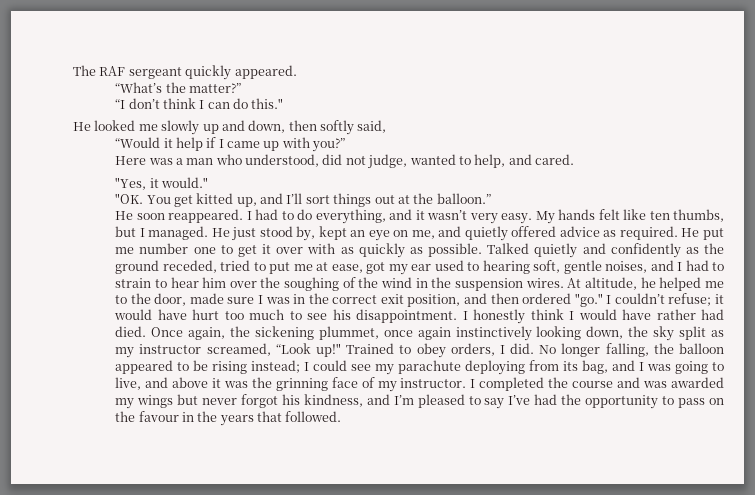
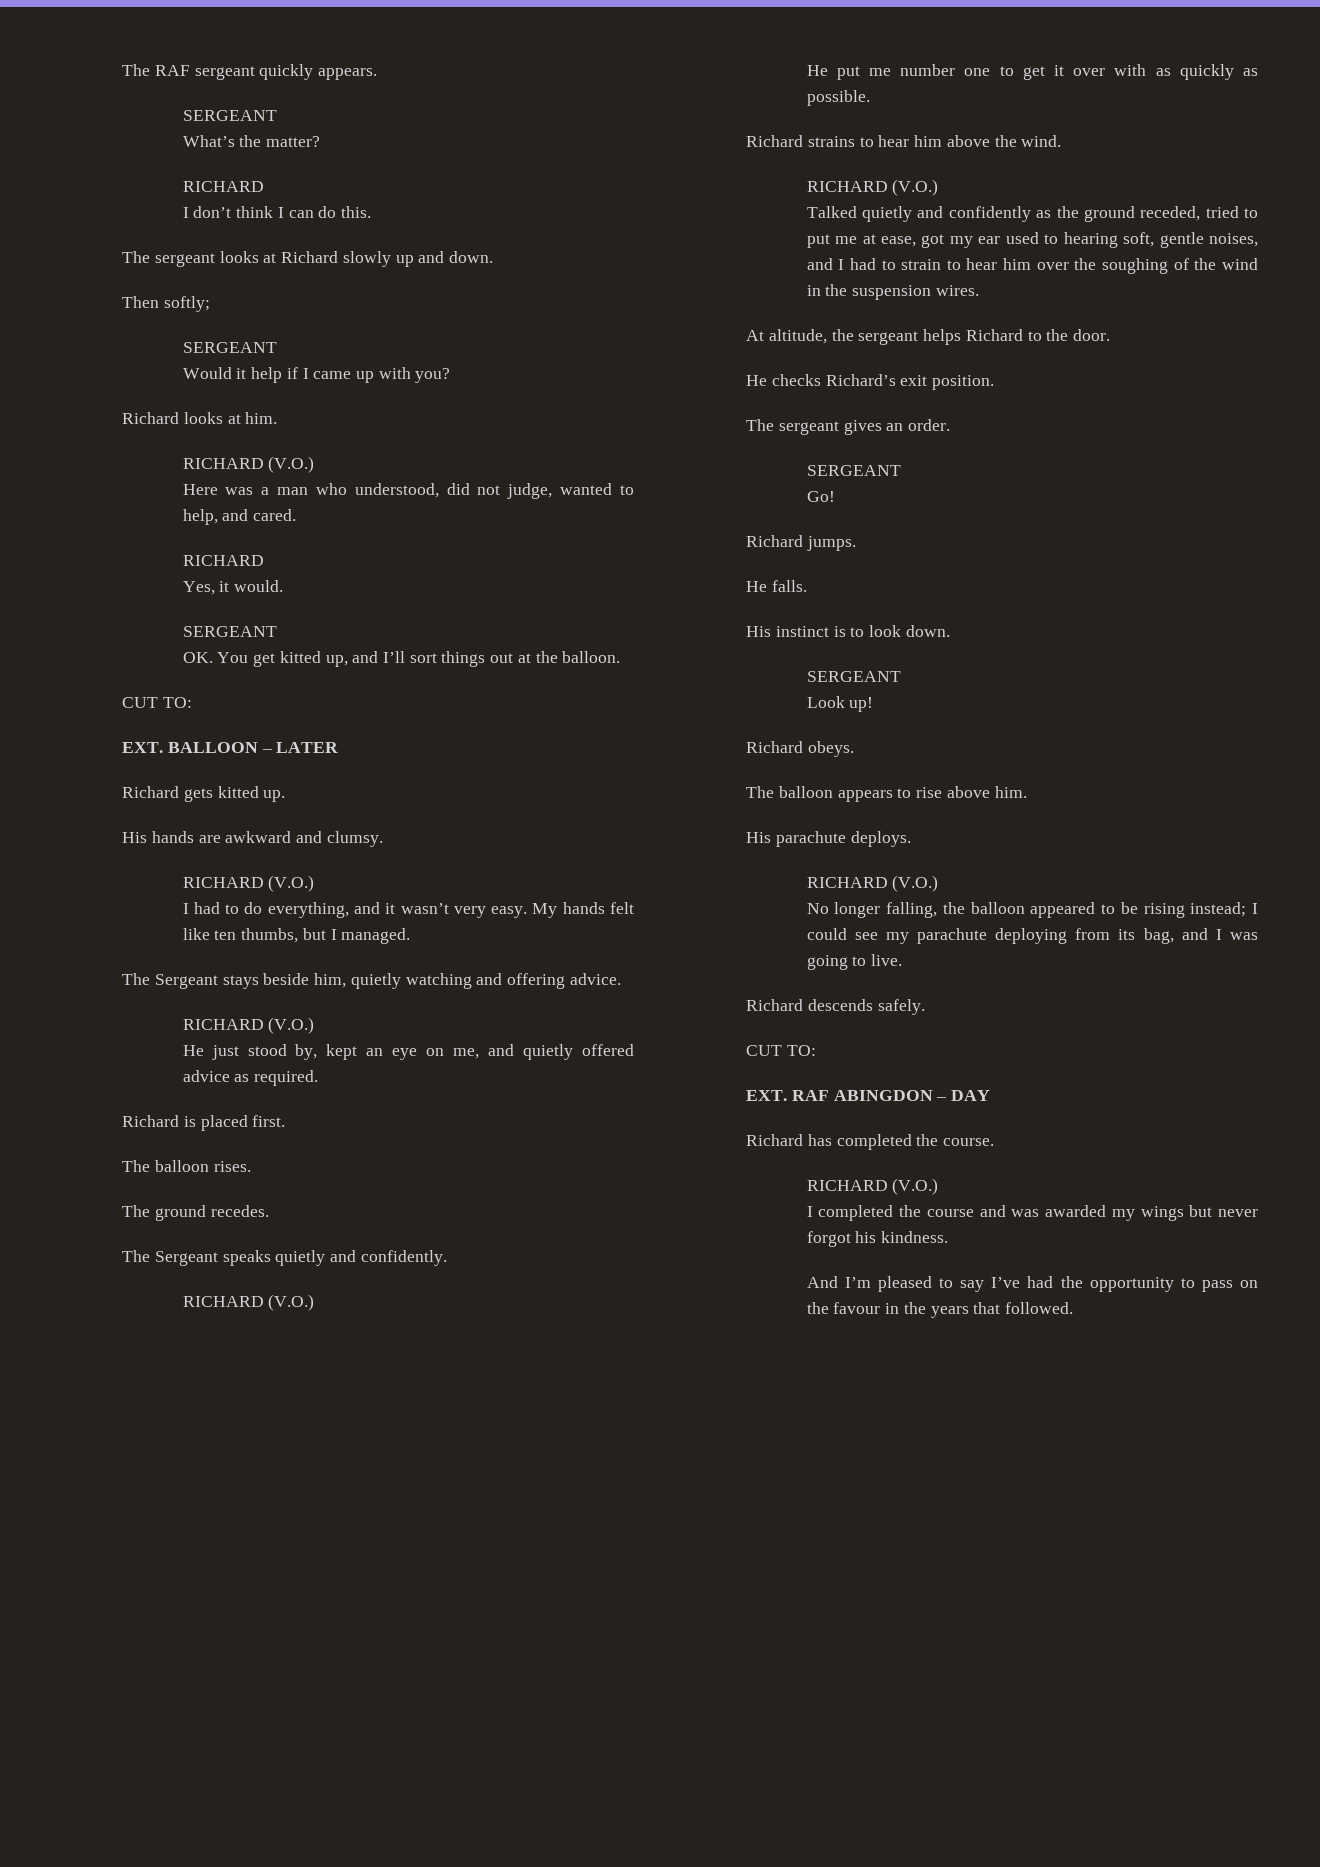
- The RAF sergeant quickly appeared.
- “What’s the matter?”
- “I don’t think I can do this."
- He looked me slowly up and down, then softly said,
- “Would it help if I came up with you?”
+ The RAF sergeant quickly appears.
+ SERGEANT
+ What’s the matter?
+ RICHARD
+ I don’t think I can do this.
+ The sergeant looks at Richard slowly up and down.
+ Then softly;
+ SERGEANT
+ Would it help if I came up with you?
+ Richard looks at him.
+ RICHARD (V.O.)
  Here was a man who understood, did not judge, wanted to help, and cared.
- "Yes, it would."
- "OK. You get kitted up, and I’ll sort things out at the balloon.”
- He soon reappeared. I had to do everything, and it wasn’t very easy.
+ RICHARD
+ Yes, it would.
+ SERGEANT
+ OK. You get kitted up, and I’ll sort things out at the balloon.
+ CUT TO:
+ EXT. BALLOON – LATER
+ Richard gets kitted up.
+ His hands are awkward and clumsy.
+ RICHARD (V.O.)
+ I had to do everything, and it wasn’t very easy.
- My hands felt like ten thumbs, but I managed. He just stood by, kept an eye on me, and quietly offered advice as required. He put me number one to get it over with as quickly as possible. Talked quietly and confidently as the ground receded, tried to put me at ease, got my ear used to hearing soft, gentle noises, and I had to strain to hear him over the soughing of the wind in the suspension wires. At altitude, he helped me to the door, made sure I was in the correct exit position, and then ordered "go." I couldn’t refuse; it would have hurt too much to see his disappointment. I honestly think I would have rather had died. Once again, the sickening plummet, once again instinctively looking down, the sky split as my instructor screamed, “Look up!" Trained to obey orders, I did. No longer falling, the balloon appeared to be rising instead;
+ My hands felt like ten thumbs, but I managed.
+ The Sergeant stays beside him, quietly watching and offering advice.
+ RICHARD (V.O.)
+ He just stood by, kept an eye on me, and quietly offered advice as required.
+ Richard is placed first.
+ The balloon rises.
+ The ground recedes.
+ The Sergeant speaks quietly and confidently.
+ RICHARD (V.O.)
+ He put me number one to get it over with as quickly as possible.
+ Richard strains to hear him above the wind.
+ RICHARD (V.O.)
+ Talked quietly and confidently as the ground receded, tried to put me at ease, got my ear used to hearing soft, gentle noises, and I had to strain to hear him over the soughing of the wind in the suspension wires.
+ At altitude, the sergeant helps Richard to the door.
+ He checks Richard’s exit position.
+ The sergeant gives an order.
+ SERGEANT
+ Go!
+ Richard jumps.
+ He falls.
+ His instinct is to look down.
+ SERGEANT
+ Look up!
+ Richard obeys.
+ The balloon appears to rise above him.
+ His parachute deploys.
+ RICHARD (V.O.)
+ No longer falling, the balloon appeared to be rising instead;
- I could see my parachute deploying from its bag, and I was going to live, and above it was the grinning face of my instructor. I completed the course and was awarded my wings but never forgot his kindness, and I’m pleased to say I’ve had the opportunity to pass on the favour in the years that followed.
+ I could see my parachute deploying from its bag, and I was going to live.
+ Richard descends safely.
+ CUT TO:
+ EXT. RAF ABINGDON – DAY
+ Richard has completed the course.
+ RICHARD (V.O.)
+ I completed the course and was awarded my wings but never forgot his kindness.
+ And I’m pleased to say I’ve had the opportunity to pass on the favour in the years that followed.

